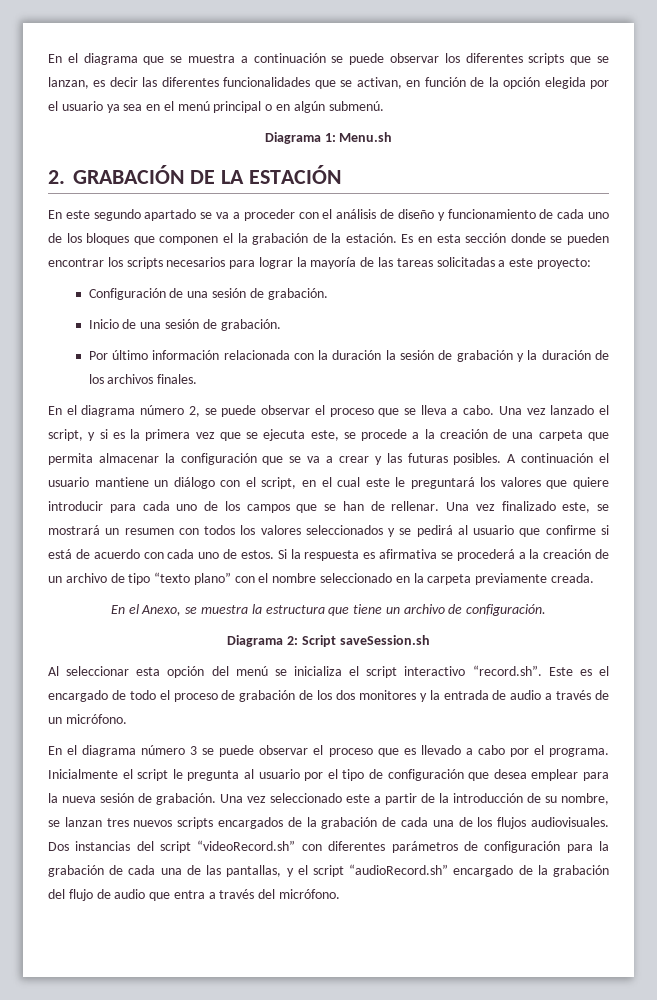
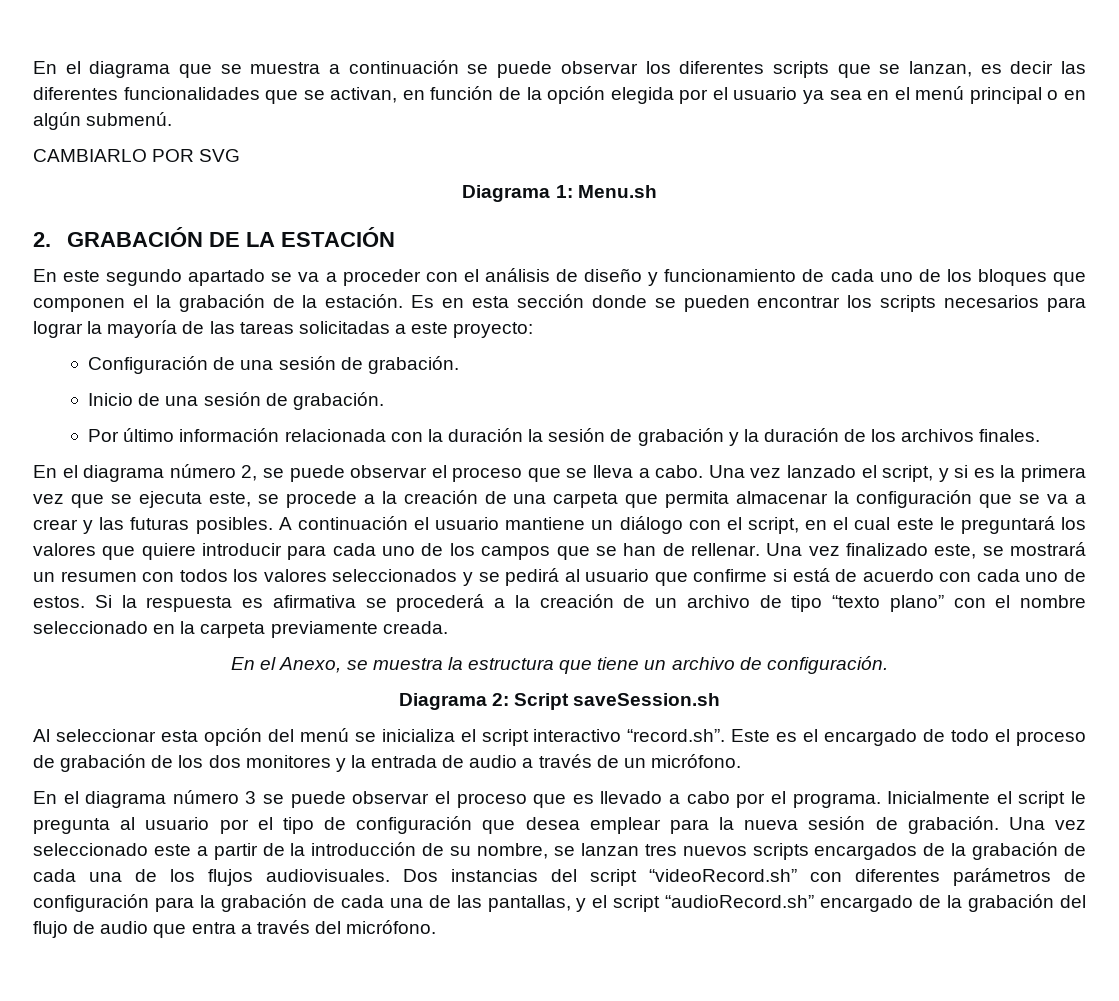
+ CAMBIARLO POR SVG

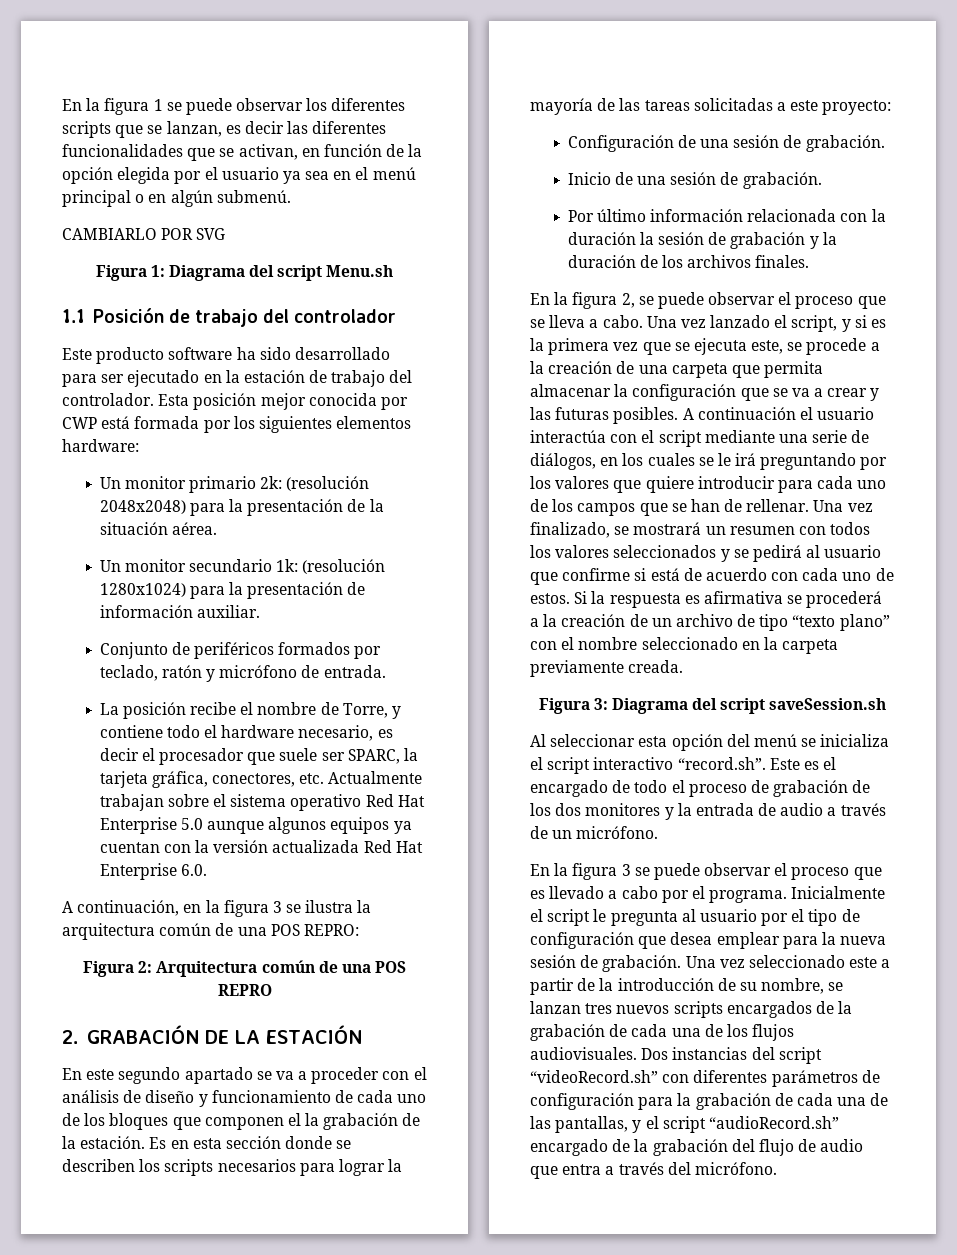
- En el diagrama que se muestra a continuación se puede observar los diferentes scripts que se lanzan, es decir las diferentes funcionalidades que se activan, en función de la opción elegida por el usuario ya sea en el menú principal o en algún submenú.
+ En la figura 1 se puede observar los diferentes scripts que se lanzan, es decir las diferentes funcionalidades que se activan, en función de la opción elegida por el usuario ya sea en el menú principal o en algún submenú.
- Diagrama 1: Menu.sh
+ Figura 1: Diagrama del script Menu.sh
+ 1.1 Posición de trabajo del controlador
+ Este producto software ha sido desarrollado para ser ejecutado en la estación de trabajo del controlador. Esta posición mejor conocida por CWP está formada por los siguientes elementos hardware:
+ Un monitor primario 2k: (resolución 2048x2048) para la presentación de la situación aérea.
+ Un monitor secundario 1k: (resolución 1280x1024) para la presentación de información auxiliar.
+ Conjunto de periféricos formados por teclado, ratón y micrófono de entrada.
+ La posición recibe el nombre de Torre, y contiene todo el hardware necesario, es decir el procesador que suele ser SPARC, la tarjeta gráfica, conectores, etc. Actualmente trabajan sobre el sistema operativo Red Hat Enterprise 5.0 aunque algunos equipos ya cuentan con la versión actualizada Red Hat Enterprise 6.0.
+ A continuación, en la figura 3 se ilustra la arquitectura común de una POS REPRO:
+ Figura 2: Arquitectura común de una POS REPRO
- Es en esta sección donde se pueden encontrar los scripts necesarios para lograr la mayoría de las tareas solicitadas a este proyecto:
+ Es en esta sección donde se describen los scripts necesarios para lograr la mayoría de las tareas solicitadas a este proyecto:
- En el diagrama número 2, se puede observar el proceso que se lleva a cabo.
+ En la figura 2, se puede observar el proceso que se lleva a cabo.
- A continuación el usuario mantiene un diálogo con el script, en el cual este le preguntará los valores que quiere introducir para cada uno de los campos que se han de rellenar.
+ A continuación el usuario interactúa con el script mediante una serie de diálogos, en los cuales se le irá preguntando por los valores que quiere introducir para cada uno de los campos que se han de rellenar.
- Una vez finalizado este, se mostrará un resumen con todos los valores seleccionados y se pedirá al usuario que confirme si está de acuerdo con cada uno de estos.
+ Una vez finalizado, se mostrará un resumen con todos los valores seleccionados y se pedirá al usuario que confirme si está de acuerdo con cada uno de estos.
- En el Anexo, se muestra la estructura que tiene un archivo de configuración.
- Diagrama 2: Script saveSession.sh
+ Figura 3: Diagrama del script saveSession.sh
- En el diagrama número 3 se puede observar el proceso que es llevado a cabo por el programa.
+ En la figura 3 se puede observar el proceso que es llevado a cabo por el programa.

